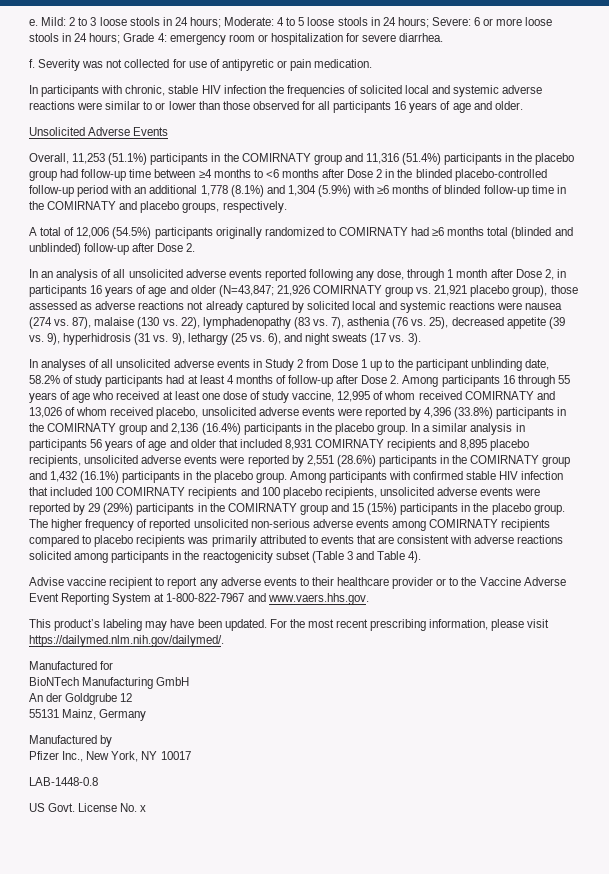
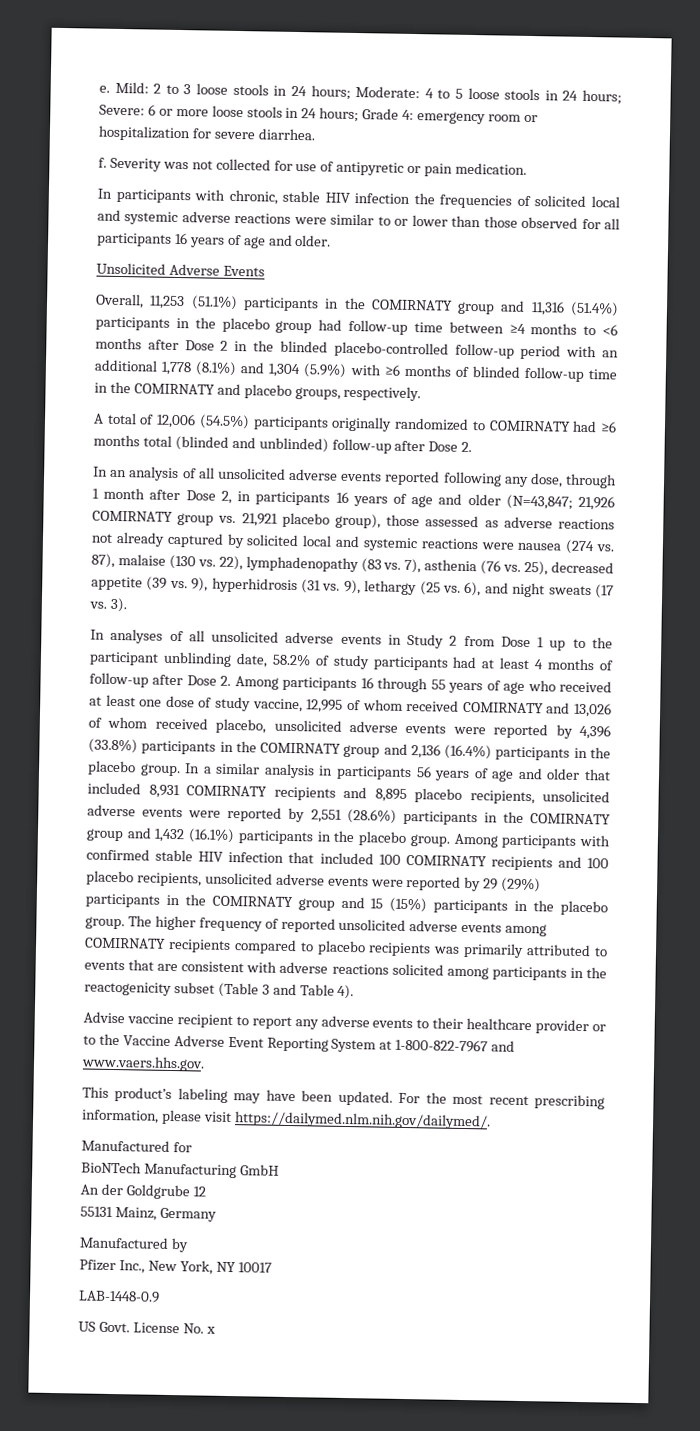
- The higher frequency of reported unsolicited non-serious adverse events among COMIRNATY recipients compared to placebo recipients was primarily attributed to events that are consistent with adverse reactions solicited among participants in the reactogenicity subset (Table 3 and Table 4).
+ The higher frequency of reported unsolicited adverse events among COMIRNATY recipients compared to placebo recipients was primarily attributed to events that are consistent with adverse reactions solicited among participants in the reactogenicity subset (Table 3 and Table 4).
- LAB-1448-0.8
+ LAB-1448-0.9

